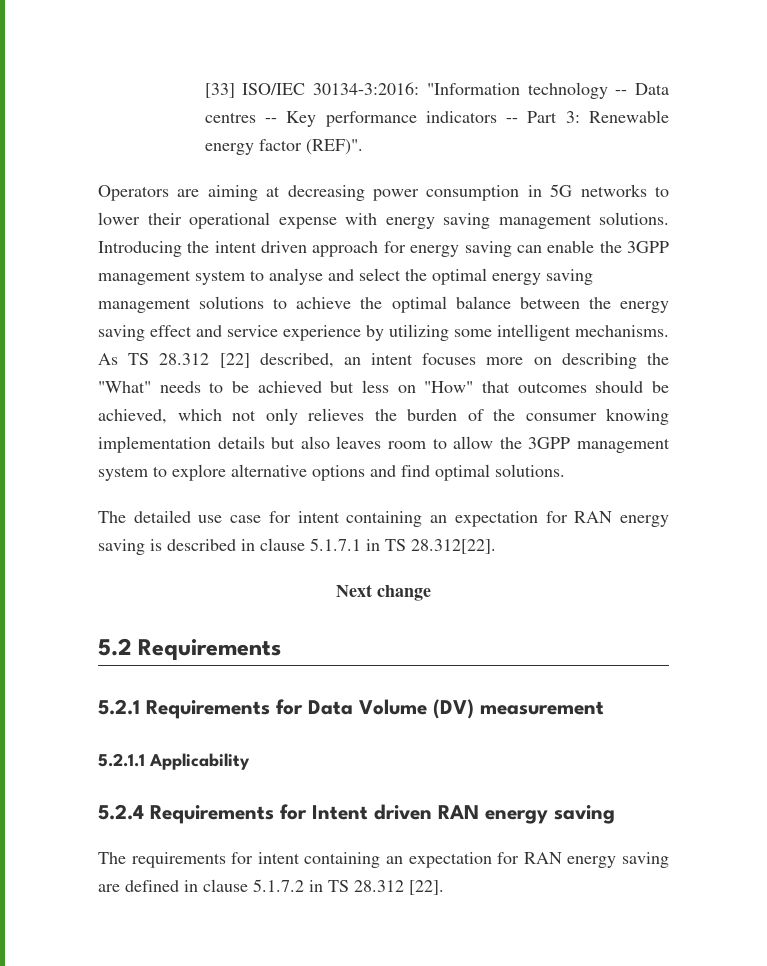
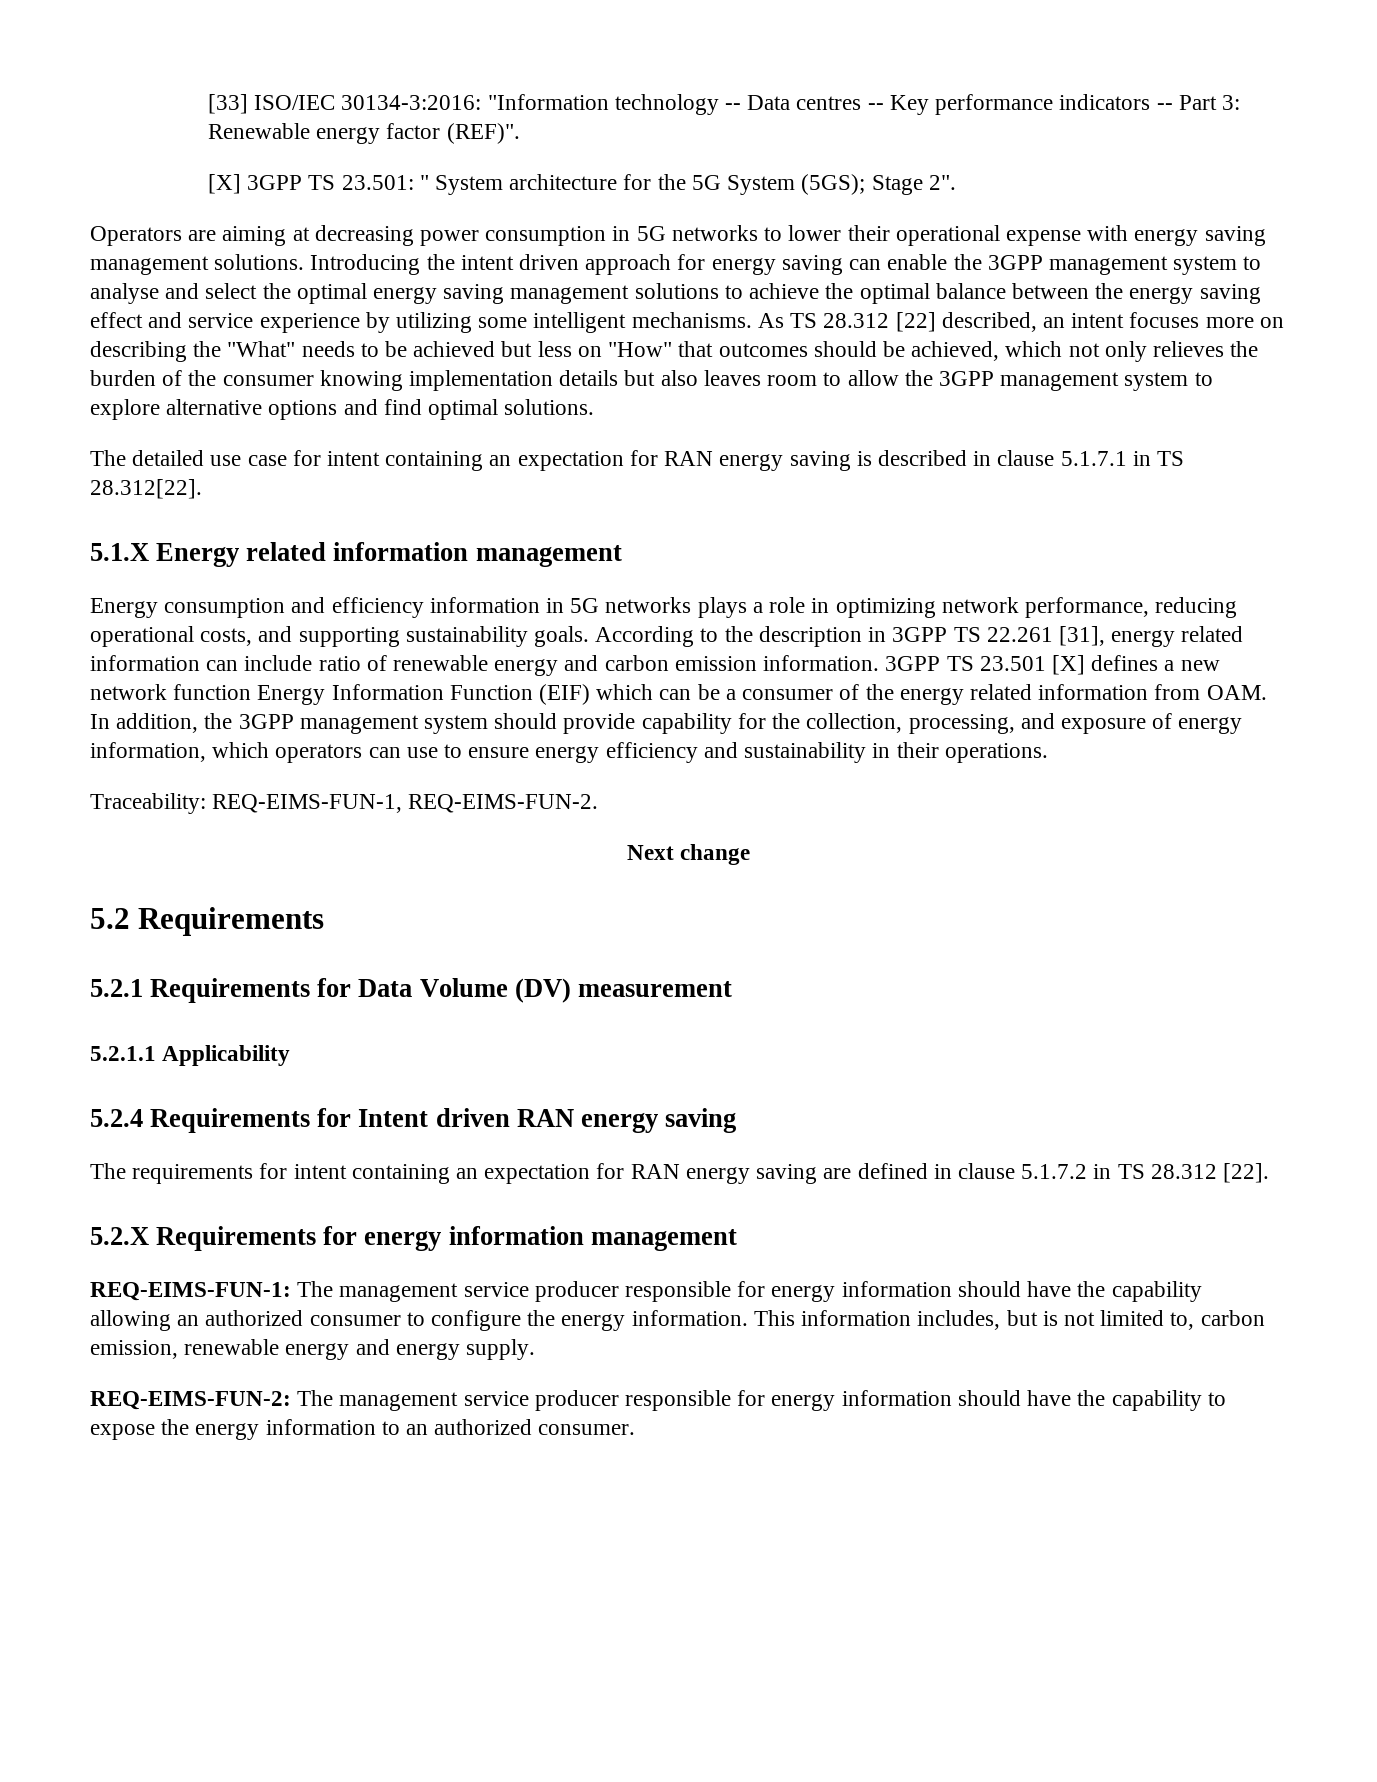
+ [X] 3GPP TS 23.501: " System architecture for the 5G System (5GS); Stage 2".
+ 5.1.X Energy related information management
+ Energy consumption and efficiency information in 5G networks plays a role in optimizing network performance, reducing operational costs, and supporting sustainability goals. According to the description in 3GPP TS 22.261 [31], energy related information can include ratio of renewable energy and carbon emission information. 3GPP TS 23.501 [X] defines a new network function Energy Information Function (EIF) which can be a consumer of the energy related information from OAM. In addition, the 3GPP management system should provide capability for the collection, processing, and exposure of energy information, which operators can use to ensure energy efficiency and sustainability in their operations.
+ Traceability: REQ-EIMS-FUN-1, REQ-EIMS-FUN-2.
+ 5.2.X Requirements for energy information management
+ REQ-EIMS-FUN-1: The management service producer responsible for energy information should have the capability allowing an authorized consumer to configure the energy information. This information includes, but is not limited to, carbon emission, renewable energy and energy supply.
+ REQ-EIMS-FUN-2: The management service producer responsible for energy information should have the capability to expose the energy information to an authorized consumer.

